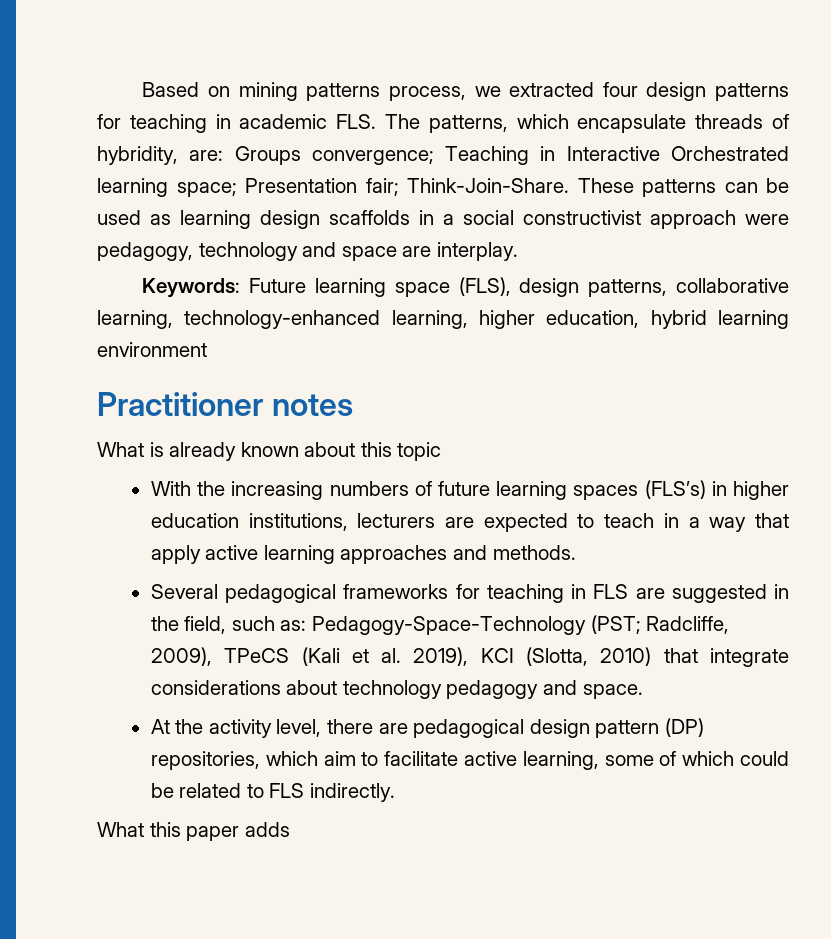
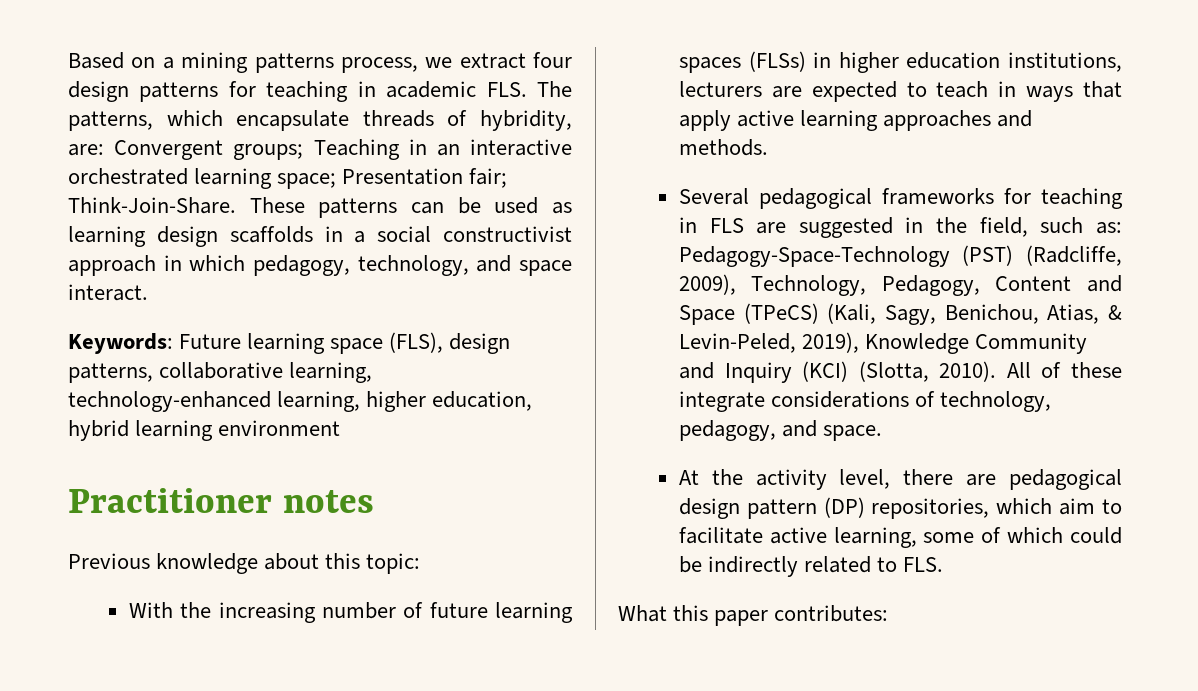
- Based on mining patterns process, we extracted four design patterns for teaching in academic FLS. The patterns, which encapsulate threads of hybridity, are: Groups convergence; Teaching in Interactive Orchestrated learning space; Presentation fair; Think-Join-Share.
+ Based on a mining patterns process, we extract four design patterns for teaching in academic FLS. The patterns, which encapsulate threads of hybridity, are: Convergent groups; Teaching in an interactive orchestrated learning space; Presentation fair; Think-Join-Share.
- These patterns can be used as learning design scaffolds in a social constructivist approach were pedagogy, technology and space are interplay.
+ These patterns can be used as learning design scaffolds in a social constructivist approach in which pedagogy, technology, and space interact.
- What is already known about this topic
+ Previous knowledge about this topic:
- With the increasing numbers of future learning spaces (FLS’s) in higher education institutions, lecturers are expected to teach in a way that apply active learning approaches and methods.
+ With the increasing number of future learning spaces (FLSs) in higher education institutions, lecturers are expected to teach in ways that apply active learning approaches and methods.
- Several pedagogical frameworks for teaching in FLS are suggested in the field, such as: Pedagogy-Space-Technology (PST; Radcliffe, 2009), TPeCS (Kali et al. 2019), KCI (Slotta, 2010) that integrate considerations about technology pedagogy and space.
+ Several pedagogical frameworks for teaching in FLS are suggested in the field, such as: Pedagogy-Space-Technology (PST) (Radcliffe, 2009), Technology, Pedagogy, Content and Space (TPeCS) (Kali, Sagy, Benichou, Atias, & Levin-Peled, 2019), Knowledge Community and Inquiry (KCI) (Slotta, 2010). All of these integrate considerations of technology, pedagogy, and space.
- At the activity level, there are pedagogical design pattern (DP) repositories, which aim to facilitate active learning, some of which could be related to FLS indirectly.
+ At the activity level, there are pedagogical design pattern (DP) repositories, which aim to facilitate active learning, some of which could be indirectly related to FLS.
- What this paper adds
+ What this paper contributes:

